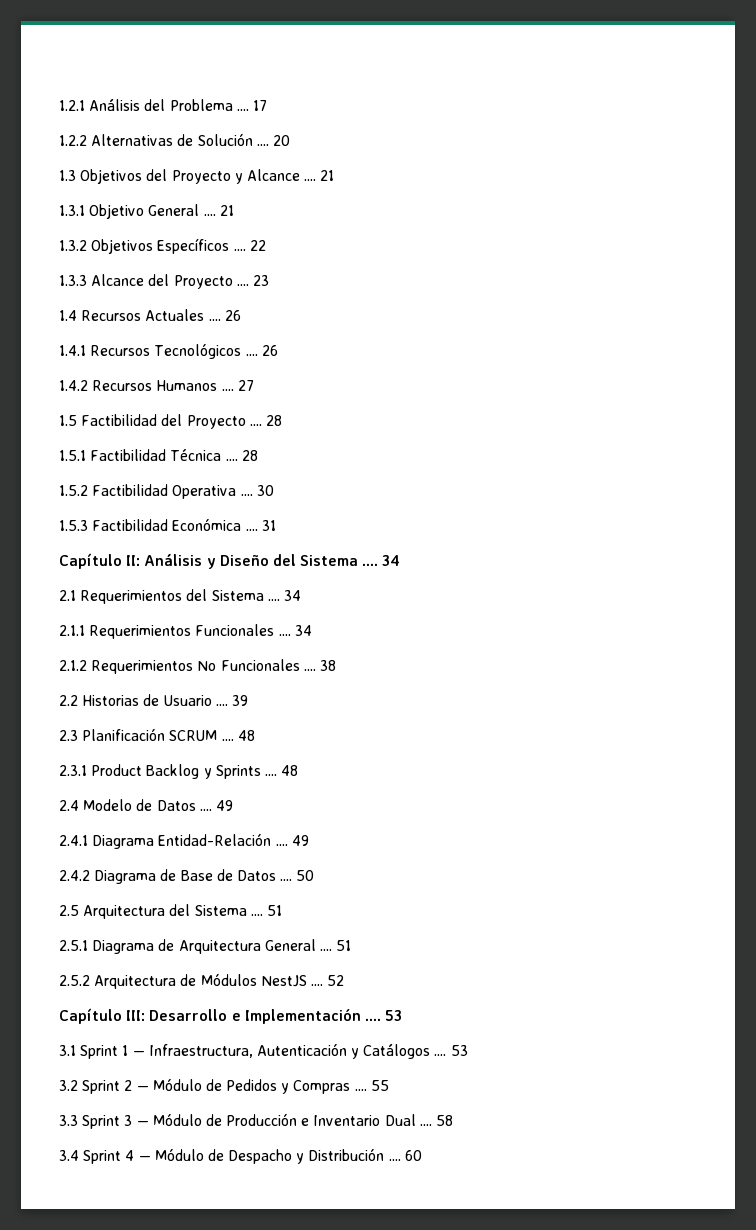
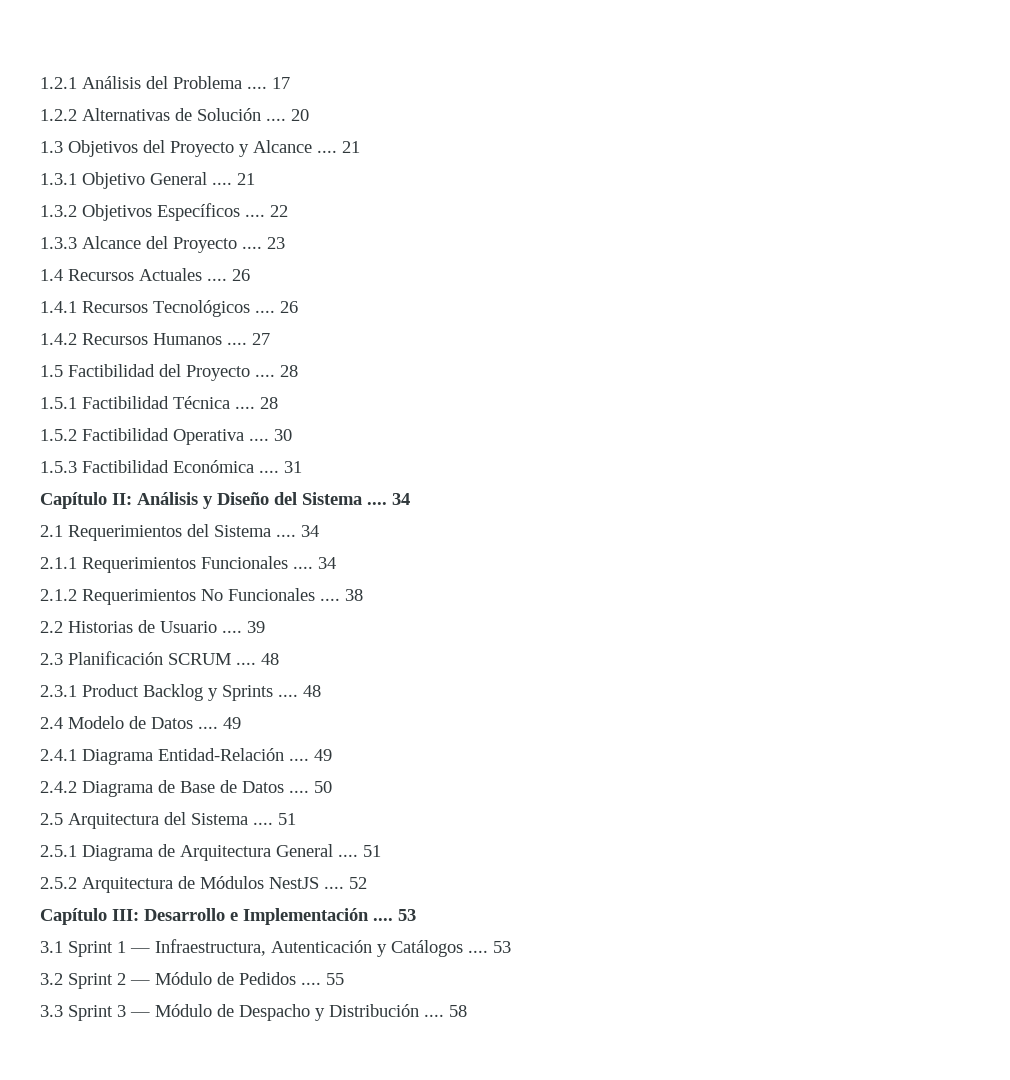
- 3.2 Sprint 2 — Módulo de Pedidos y Compras ....
+ 3.2 Sprint 2 — Módulo de Pedidos ....
- 3.3 Sprint 3 — Módulo de Producción e Inventario Dual .... 58
- 3.4 Sprint 4 — Módulo de Despacho y Distribución ....
+ 3.3 Sprint 3 — Módulo de Despacho y Distribución ....
- 60
+ 58

